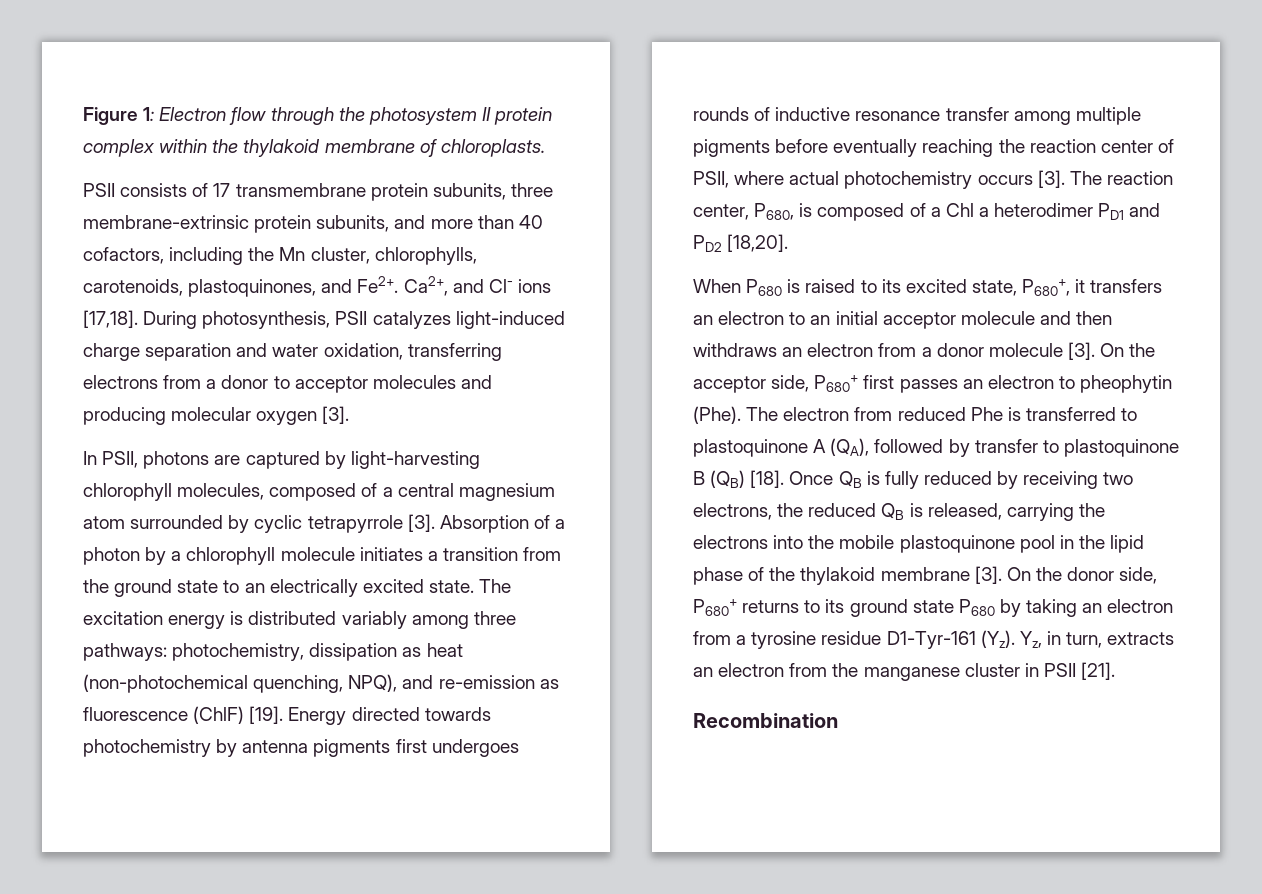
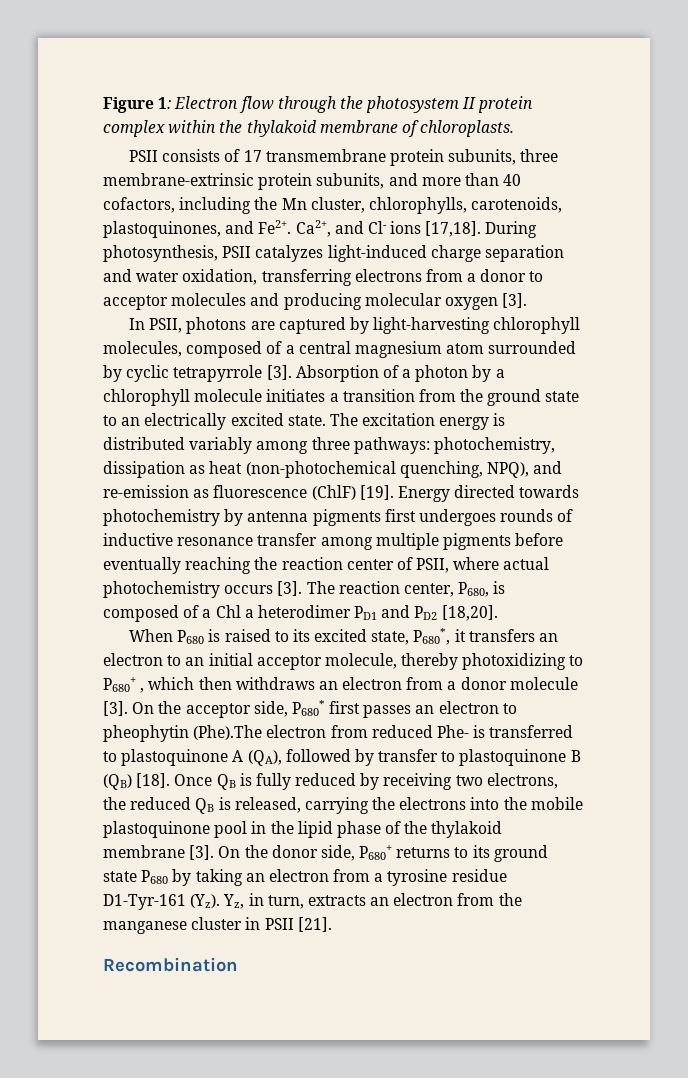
- When P680 is raised to its excited state, P680+, it transfers an electron to an initial acceptor molecule and then withdraws an electron from a donor molecule [3].
+ When P680 is raised to its excited state, P680*, it transfers an electron to an initial acceptor molecule, thereby photoxidizing to P680+ , which then withdraws an electron from a donor molecule [3].
- On the acceptor side, P680+ first passes an electron to pheophytin (Phe). The electron from reduced Phe is transferred to plastoquinone A (QA), followed by transfer to plastoquinone B (QB) [18].
+ On the acceptor side, P680* first passes an electron to pheophytin (Phe).The electron from reduced Phe- is transferred to plastoquinone A (QA), followed by transfer to plastoquinone B (QB) [18].

